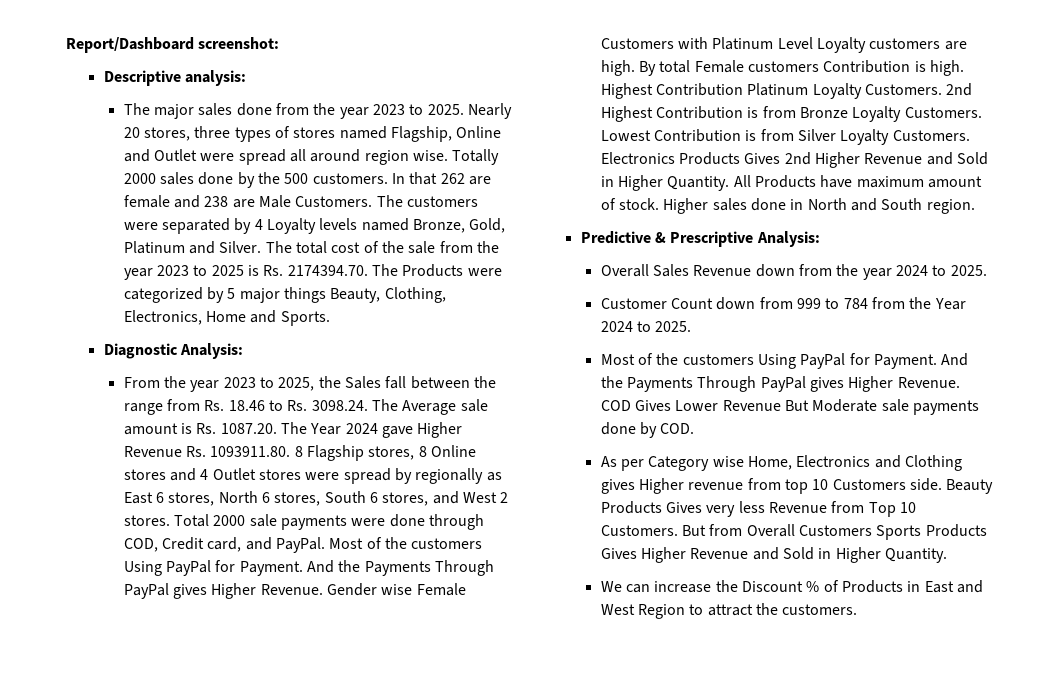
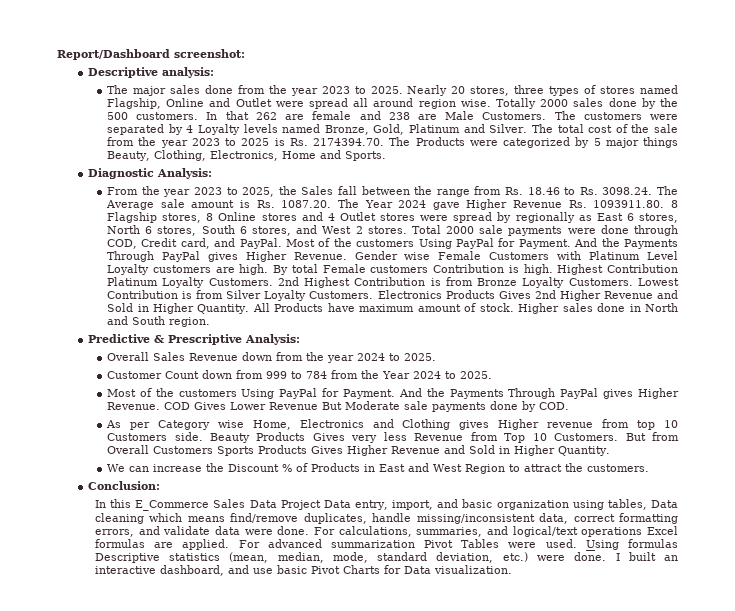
+ Conclusion:
+ In this E_Commerce Sales Data Project Data entry, import, and basic organization using tables, Data cleaning which means find/remove duplicates, handle missing/inconsistent data, correct formatting errors, and validate data were done. For calculations, summaries, and logical/text operations Excel formulas are applied. For advanced summarization Pivot Tables were used. Using formulas Descriptive statistics (mean, median, mode, standard deviation, etc.) were done. I built an interactive dashboard, and use basic Pivot Charts for Data visualization.

